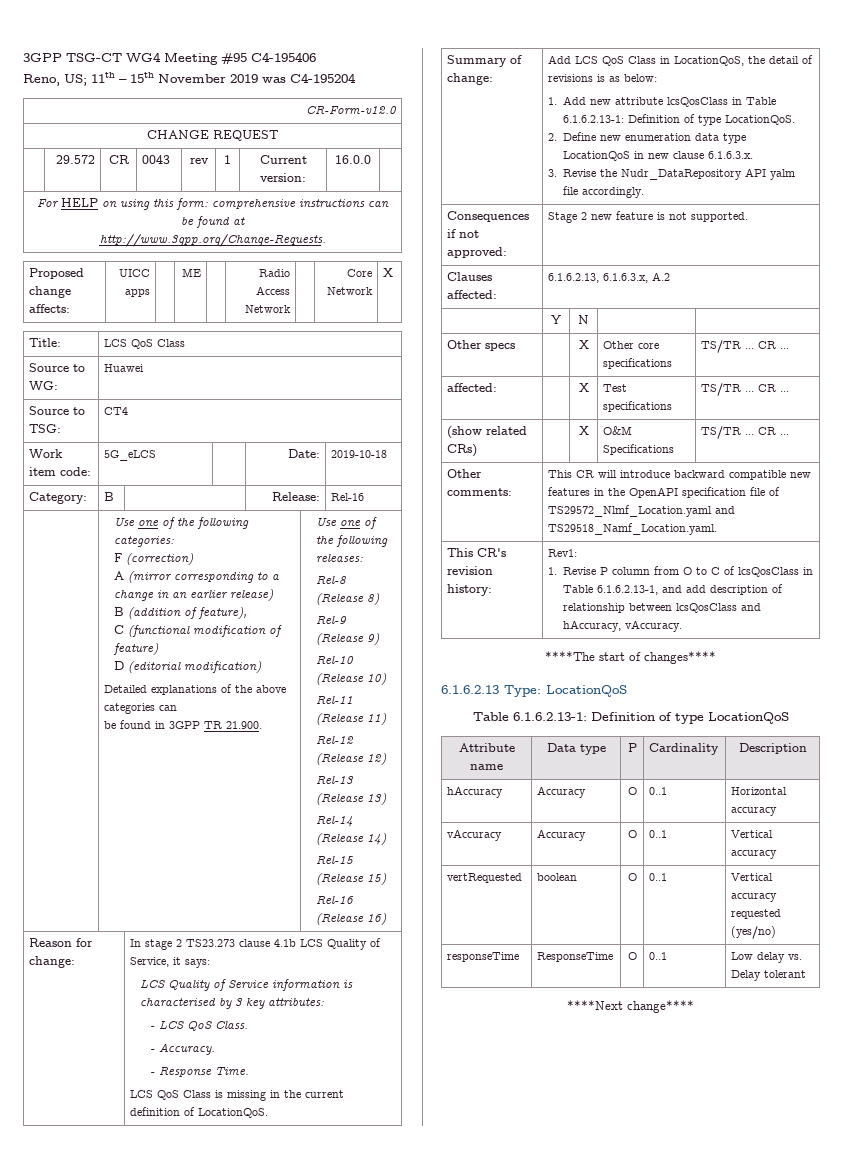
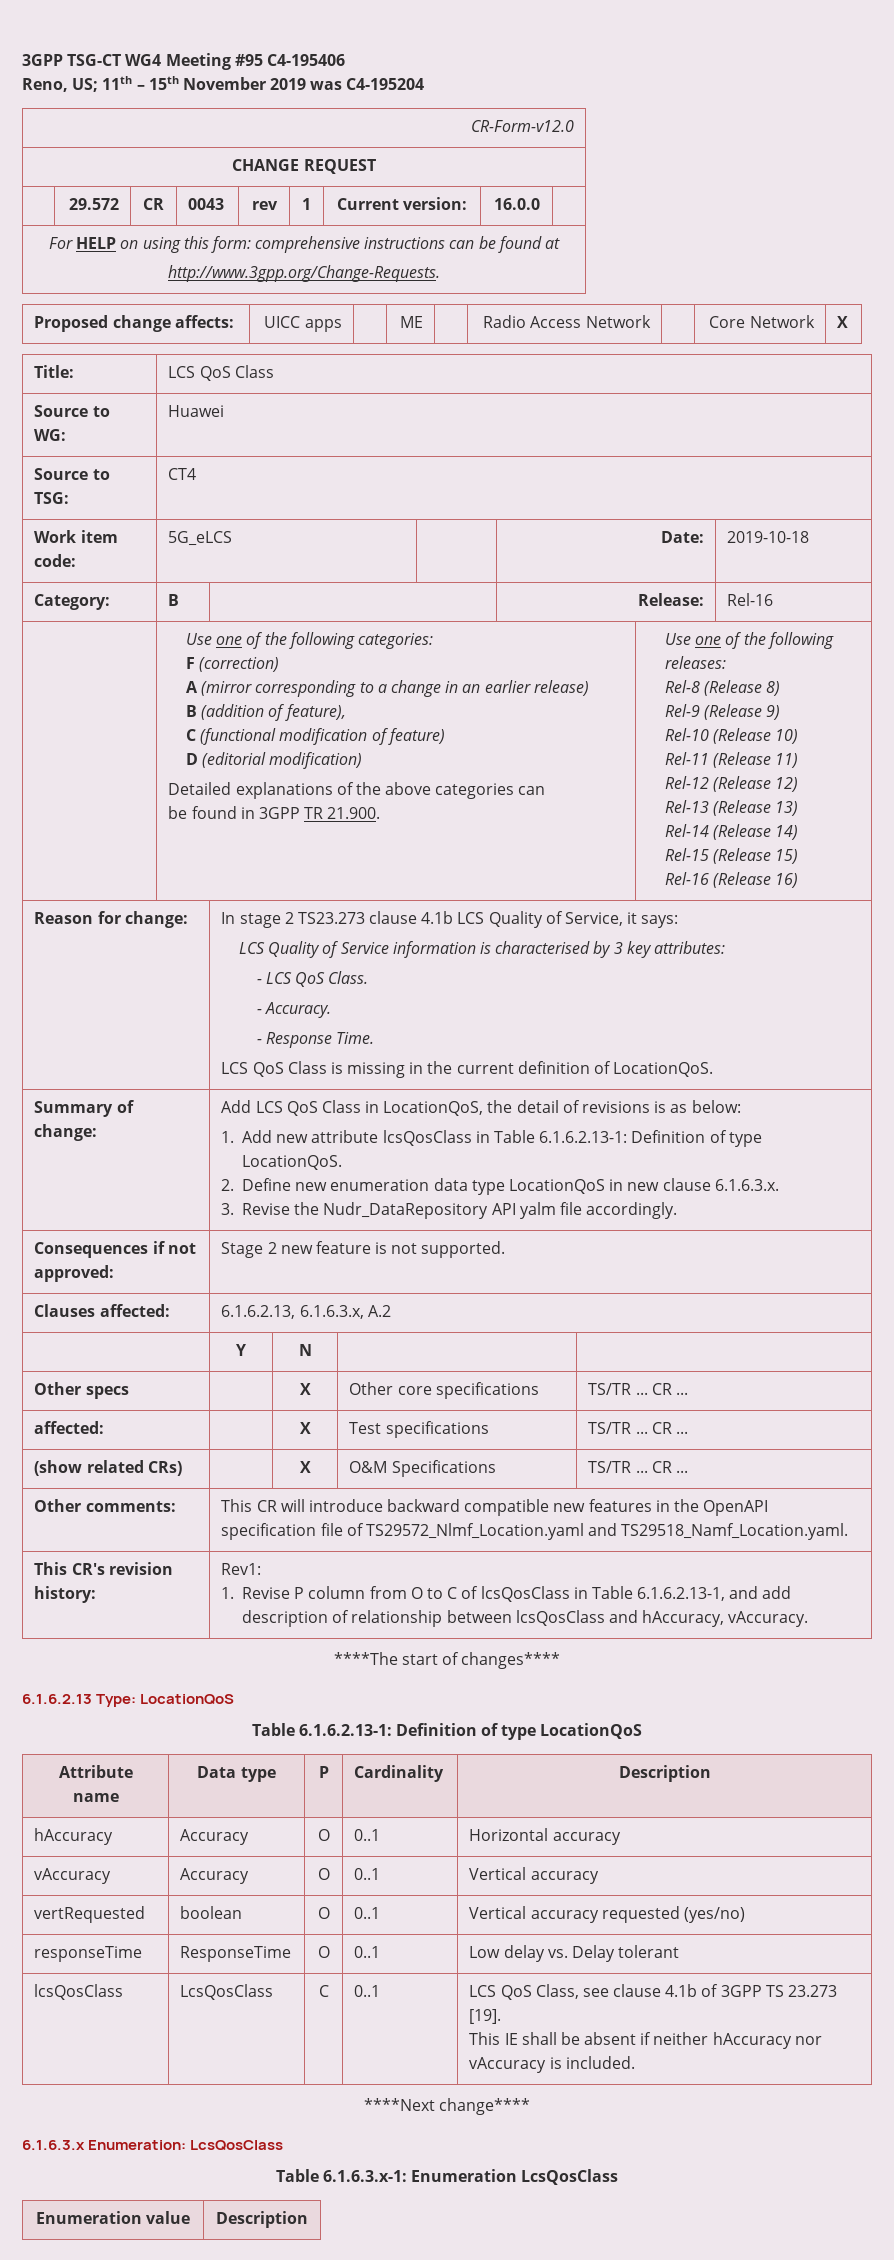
+ lcsQosClass | LcsQosClass | C | 0..1 | LCS QoS Class, see clause 4.1b of 3GPP TS 23.273 [19].
+ This IE shall be absent if neither hAccuracy nor vAccuracy is included.
  ****Next change****
+ 6.1.6.3.x Enumeration: LcsQosClass
+ Table 6.1.6.3.x-1: Enumeration LcsQosClass
+ Enumeration value | Description

